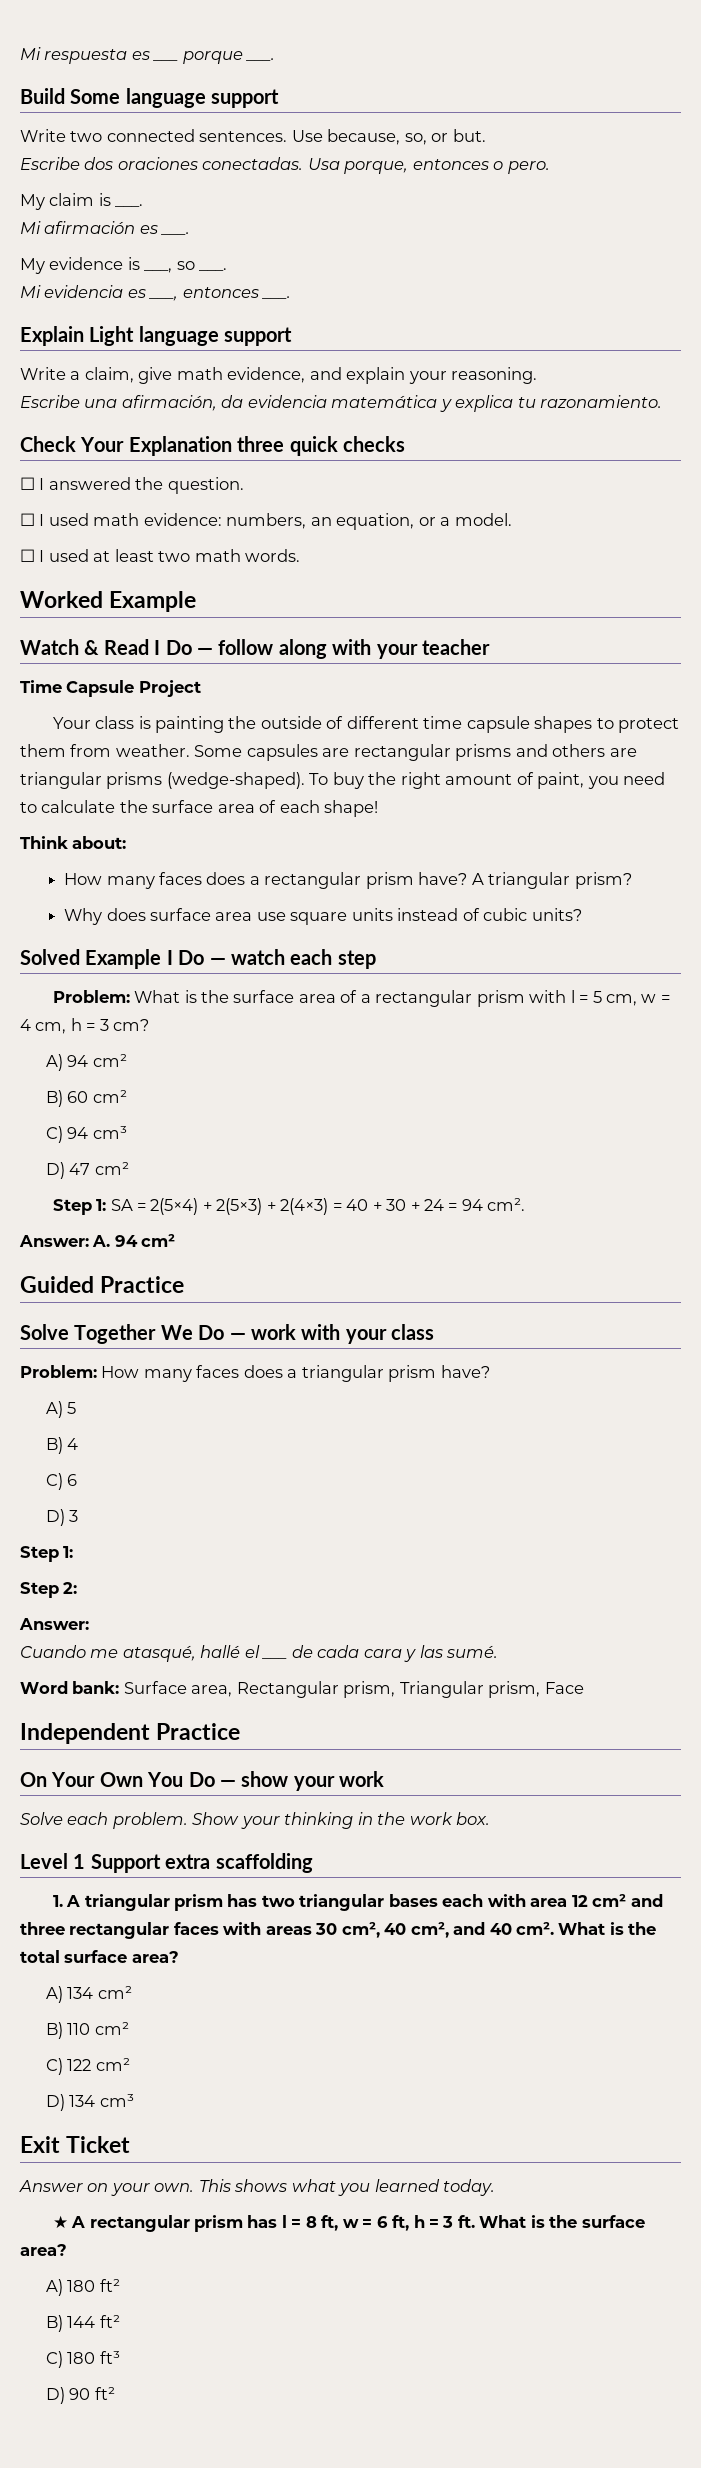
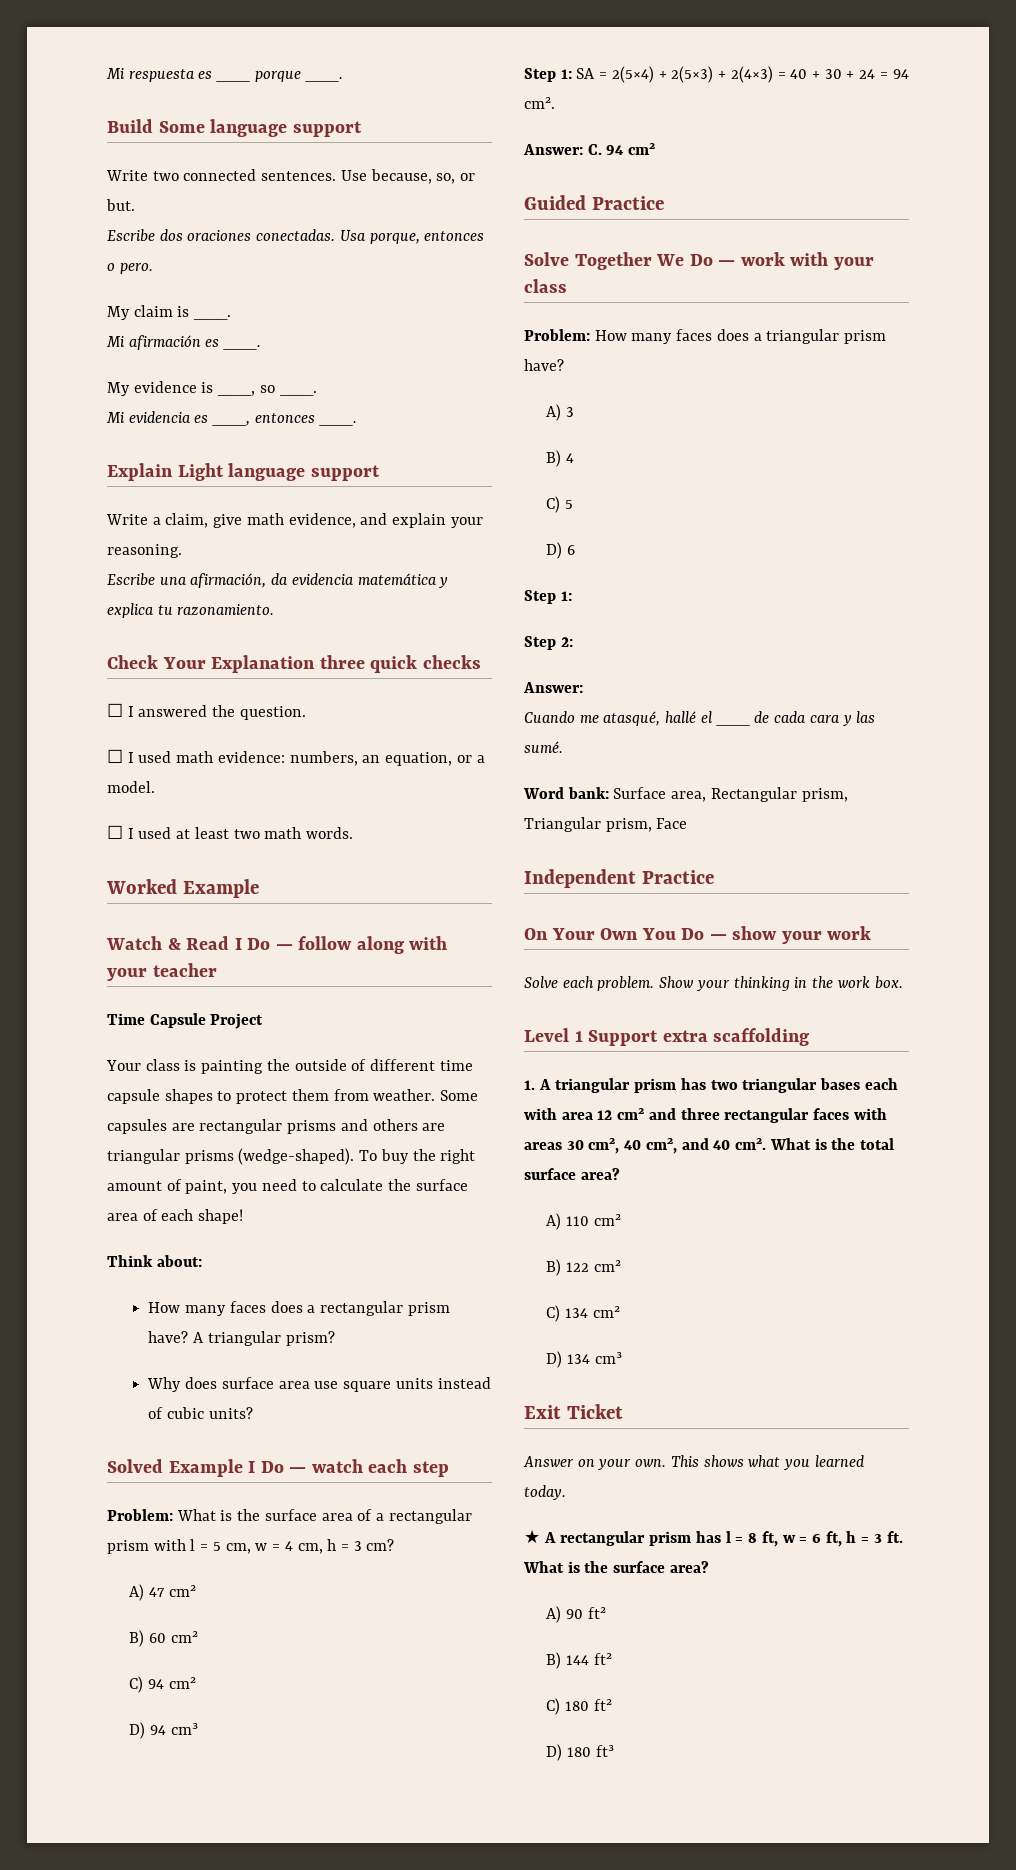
- A) 94 cm²
+ A) 47 cm²
- C) 94 cm³
- D) 47 cm²
+ C) 94 cm²
+ D) 94 cm³
- Answer: A. 94 cm²
+ Answer: C. 94 cm²
- A) 5
+ A) 3
- C) 6
- D) 3
+ C) 5
+ D) 6
- A) 134 cm²
- B) 110 cm²
- C) 122 cm²
+ A) 110 cm²
+ B) 122 cm²
+ C) 134 cm²
- A) 180 ft²
+ A) 90 ft²
- C) 180 ft³
- D) 90 ft²
+ C) 180 ft²
+ D) 180 ft³

